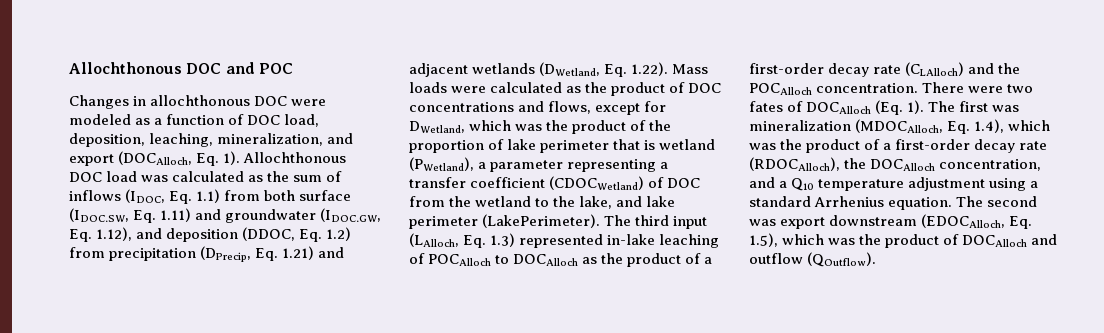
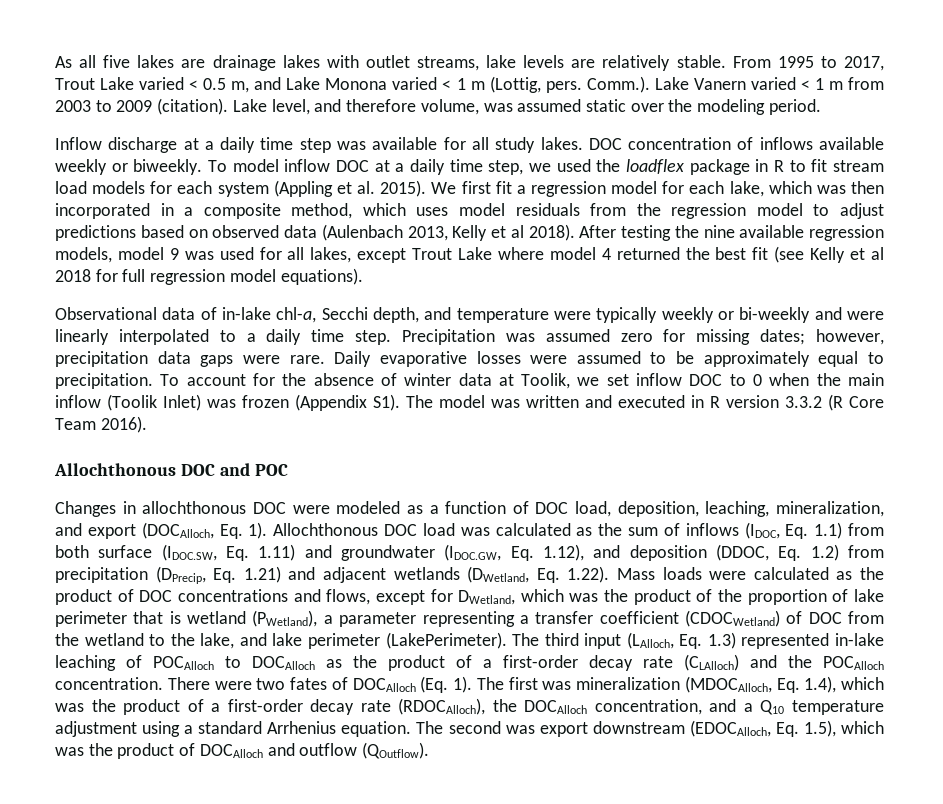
+ As all five lakes are drainage lakes with outlet streams, lake levels are relatively stable. From 1995 to 2017, Trout Lake varied < 0.5 m, and Lake Monona varied < 1 m (Lottig, pers. Comm.). Lake Vanern varied < 1 m from 2003 to 2009 (citation). Lake level, and therefore volume, was assumed static over the modeling period.
+ Inflow discharge at a daily time step was available for all study lakes. DOC concentration of inflows available weekly or biweekly. To model inflow DOC at a daily time step, we used the loadflex package in R to fit stream load models for each system (Appling et al. 2015). We first fit a regression model for each lake, which was then incorporated in a composite method, which uses model residuals from the regression model to adjust predictions based on observed data (Aulenbach 2013, Kelly et al 2018). After testing the nine available regression models, model 9 was used for all lakes, except Trout Lake where model 4 returned the best fit (see Kelly et al 2018 for full regression model equations).
+ Observational data of in-lake chl-a, Secchi depth, and temperature were typically weekly or bi-weekly and were linearly interpolated to a daily time step. Precipitation was assumed zero for missing dates; however, precipitation data gaps were rare. Daily evaporative losses were assumed to be approximately equal to precipitation. To account for the absence of winter data at Toolik, we set inflow DOC to 0 when the main inflow (Toolik Inlet) was frozen (Appendix S1). The model was written and executed in R version 3.3.2 (R Core Team 2016).

